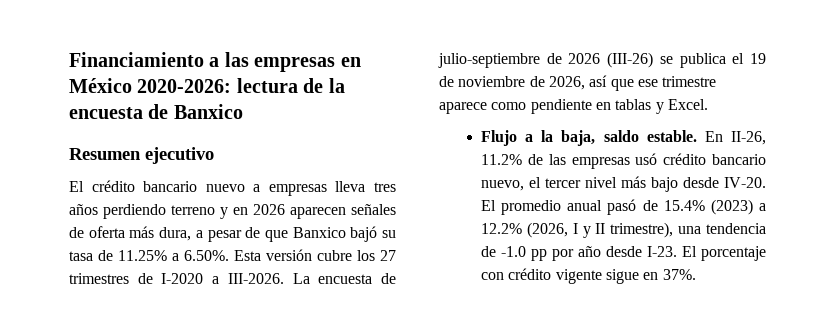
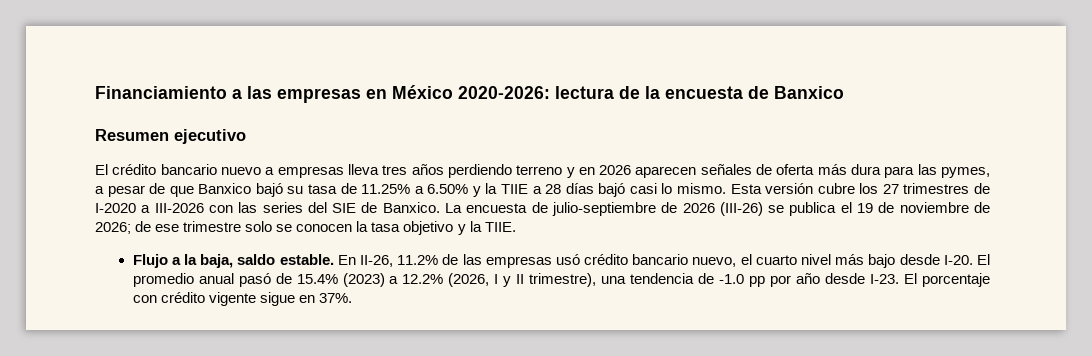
- El crédito bancario nuevo a empresas lleva tres años perdiendo terreno y en 2026 aparecen señales de oferta más dura, a pesar de que Banxico bajó su tasa de 11.25% a 6.50%. Esta versión cubre los 27 trimestres de I-2020 a III-2026.
+ El crédito bancario nuevo a empresas lleva tres años perdiendo terreno y en 2026 aparecen señales de oferta más dura para las pymes, a pesar de que Banxico bajó su tasa de 11.25% a 6.50% y la TIIE a 28 días bajó casi lo mismo. Esta versión cubre los 27 trimestres de I-2020 a III-2026 con las series del SIE de Banxico.
- La encuesta de julio-septiembre de 2026 (III-26) se publica el 19 de noviembre de 2026, así que ese trimestre aparece como pendiente en tablas y Excel.
+ La encuesta de julio-septiembre de 2026 (III-26) se publica el 19 de noviembre de 2026; de ese trimestre solo se conocen la tasa objetivo y la TIIE.
- En II-26, 11.2% de las empresas usó crédito bancario nuevo, el tercer nivel más bajo desde IV-20.
+ En II-26, 11.2% de las empresas usó crédito bancario nuevo, el cuarto nivel más bajo desde I-20.

